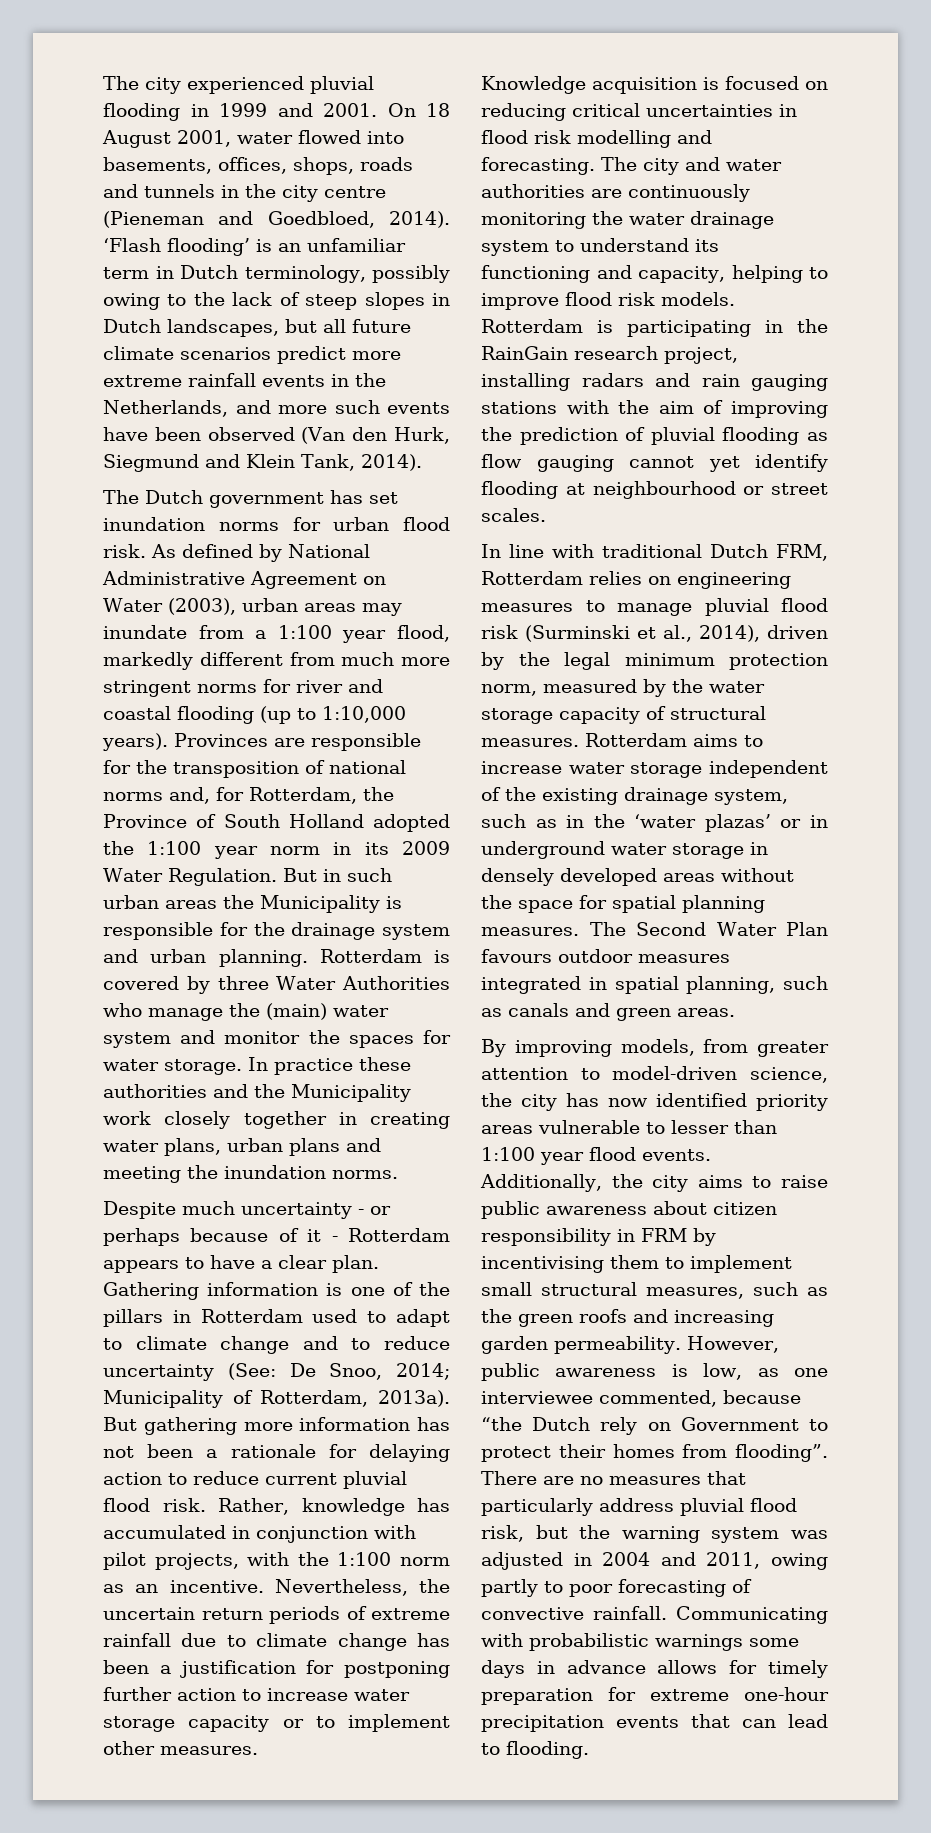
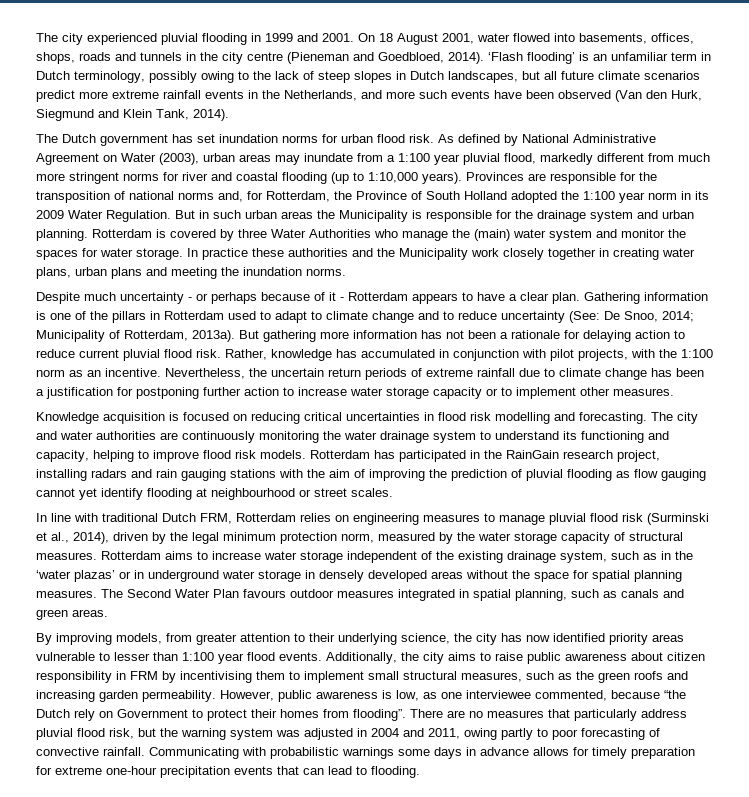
- As defined by National Administrative Agreement on Water (2003), urban areas may inundate from a 1:100 year flood, markedly different from much more stringent norms for river and coastal flooding (up to 1:10,000 years).
+ As defined by National Administrative Agreement on Water (2003), urban areas may inundate from a 1:100 year pluvial flood, markedly different from much more stringent norms for river and coastal flooding (up to 1:10,000 years).
- Rotterdam is participating in the RainGain research project, installing radars and rain gauging stations with the aim of improving the prediction of pluvial flooding as flow gauging cannot yet identify flooding at neighbourhood or street scales.
+ Rotterdam has participated in the RainGain research project, installing radars and rain gauging stations with the aim of improving the prediction of pluvial flooding as flow gauging cannot yet identify flooding at neighbourhood or street scales.
- By improving models, from greater attention to model-driven science, the city has now identified priority areas vulnerable to lesser than 1:100 year flood events.
+ By improving models, from greater attention to their underlying science, the city has now identified priority areas vulnerable to lesser than 1:100 year flood events.

